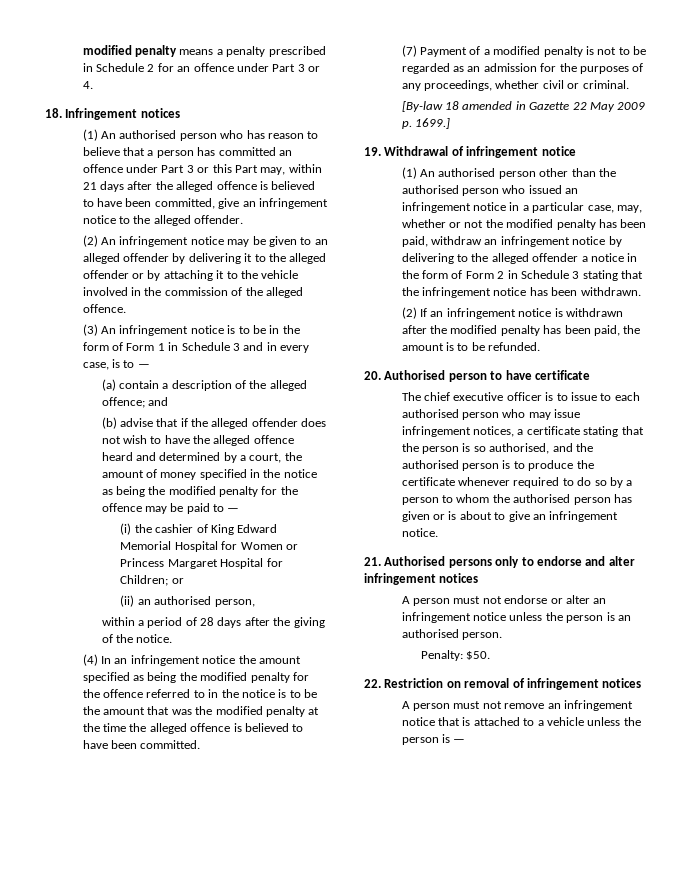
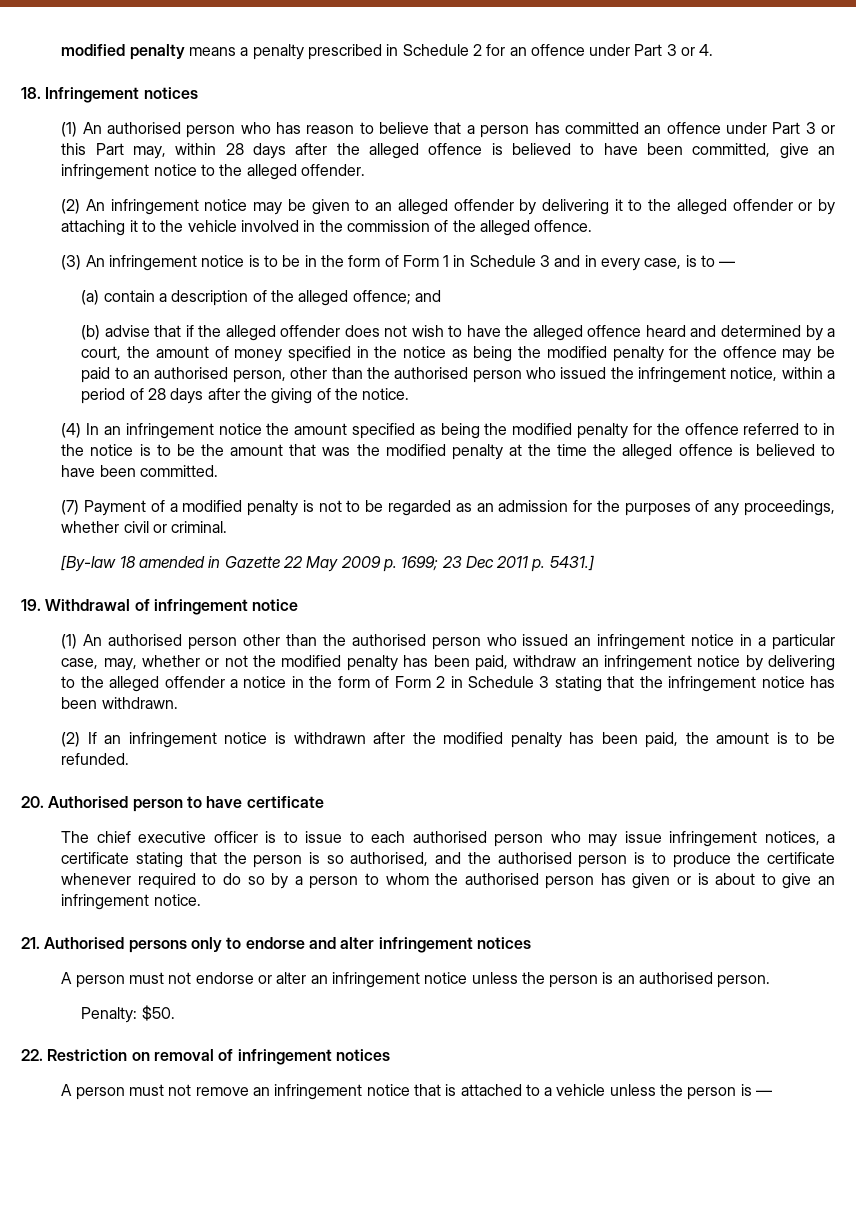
- (1) An authorised person who has reason to believe that a person has committed an offence under Part 3 or this Part may, within 21 days after the alleged offence is believed to have been committed, give an infringement notice to the alleged offender.
+ (1) An authorised person who has reason to believe that a person has committed an offence under Part 3 or this Part may, within 28 days after the alleged offence is believed to have been committed, give an infringement notice to the alleged offender.
- (b) advise that if the alleged offender does not wish to have the alleged offence heard and determined by a court, the amount of money specified in the notice as being the modified penalty for the offence may be paid to —
- (i) the cashier of King Edward Memorial Hospital for Women or Princess Margaret Hospital for Children; or
- (ii) an authorised person,
- within a period of 28 days after the giving of the notice.
+ (b) advise that if the alleged offender does not wish to have the alleged offence heard and determined by a court, the amount of money specified in the notice as being the modified penalty for the offence may be paid to an authorised person, other than the authorised person who issued the infringement notice, within a period of 28 days after the giving of the notice.
- [By-law 18 amended in Gazette 22 May 2009 p. 1699.]
+ [By-law 18 amended in Gazette 22 May 2009 p. 1699; 23 Dec 2011 p. 5431.]

